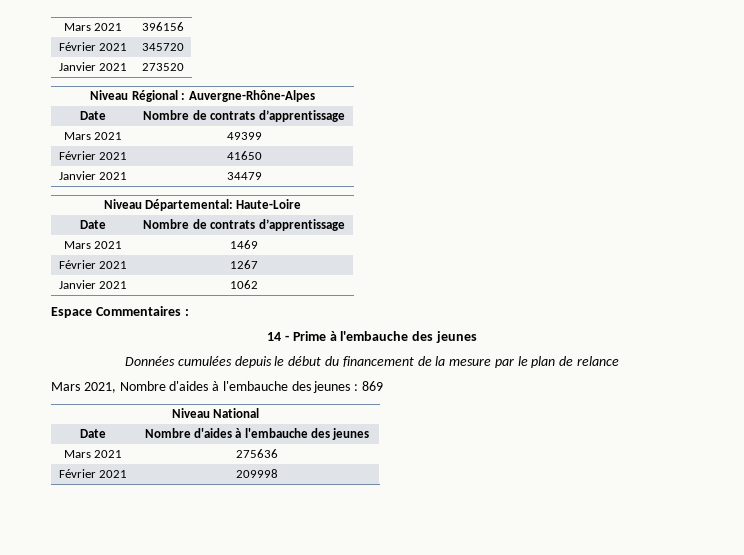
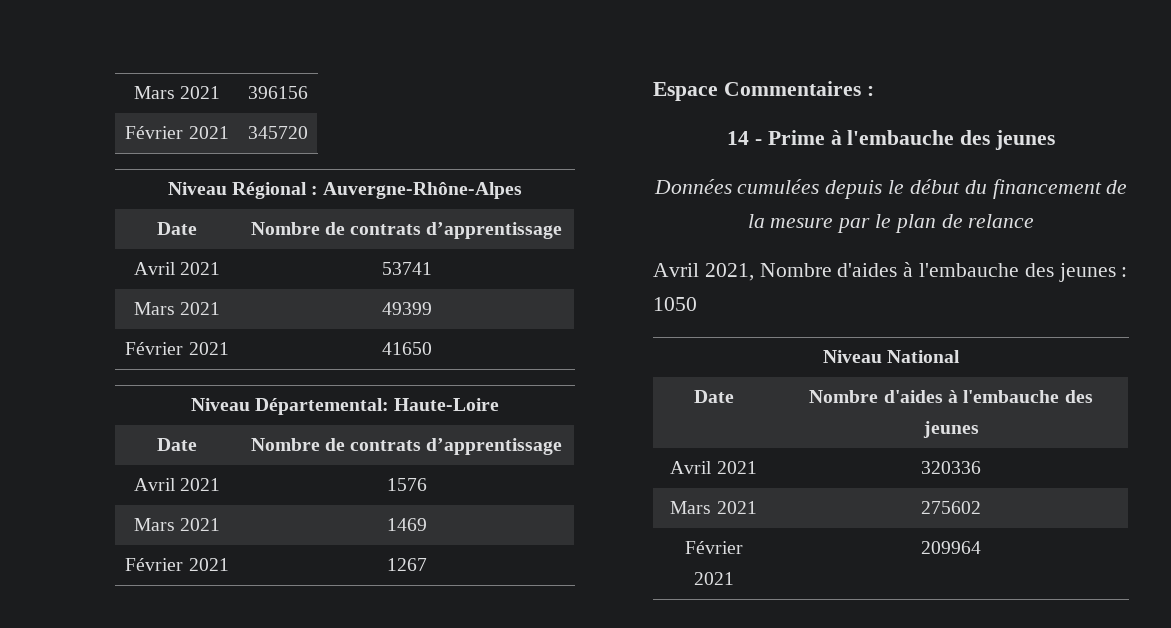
- Janvier 2021 | 273520
+ Avril 2021 | 53741
- Janvier 2021 | 34479
+ Avril 2021 | 1576
- Janvier 2021 | 1062
- Mars 2021, Nombre d'aides à l'embauche des jeunes : 869
+ Avril 2021, Nombre d'aides à l'embauche des jeunes : 1050
- Mars 2021 | 275636
- Février 2021 | 209998
+ Avril 2021 | 320336
+ Mars 2021 | 275602
+ Février 2021 | 209964

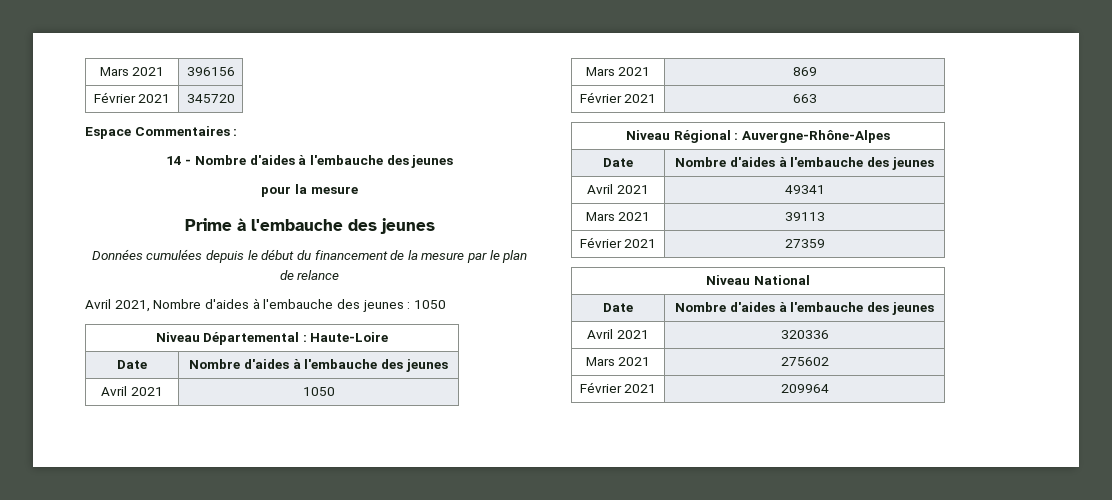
- Niveau Régional : Auvergne-Rhône-Alpes
- Date | Nombre de contrats d’apprentissage
- Avril 2021 | 53741
- Mars 2021 | 49399
- Février 2021 | 41650
- Niveau Départemental: Haute-Loire
- Date | Nombre de contrats d’apprentissage
- Avril 2021 | 1576
- Mars 2021 | 1469
- Février 2021 | 1267
- 14 - Prime à l'embauche des jeunes
+ 14 - Nombre d'aides à l'embauche des jeunes
+ pour la mesure
+ Prime à l'embauche des jeunes
+ Niveau Départemental : Haute-Loire
+ Date | Nombre d'aides à l'embauche des jeunes
+ Avril 2021 | 1050
+ Mars 2021 | 869
+ Février 2021 | 663
+ Niveau Régional : Auvergne-Rhône-Alpes
+ Date | Nombre d'aides à l'embauche des jeunes
+ Avril 2021 | 49341
+ Mars 2021 | 39113
+ Février 2021 | 27359

